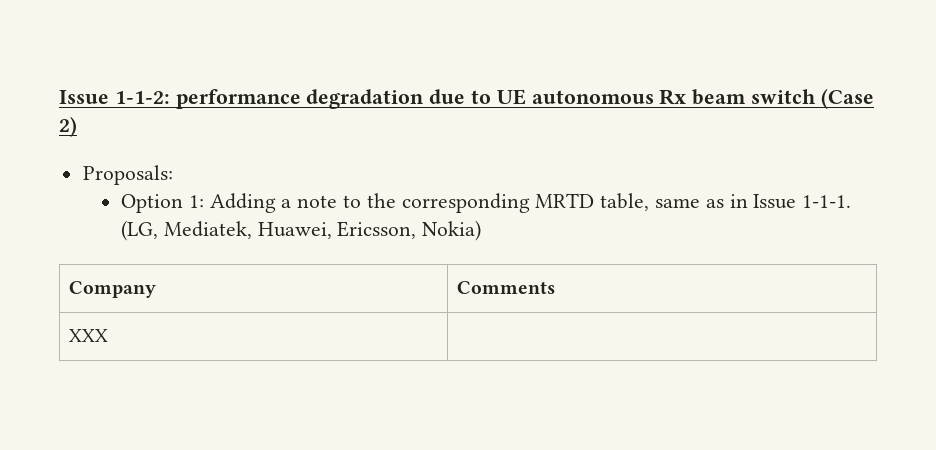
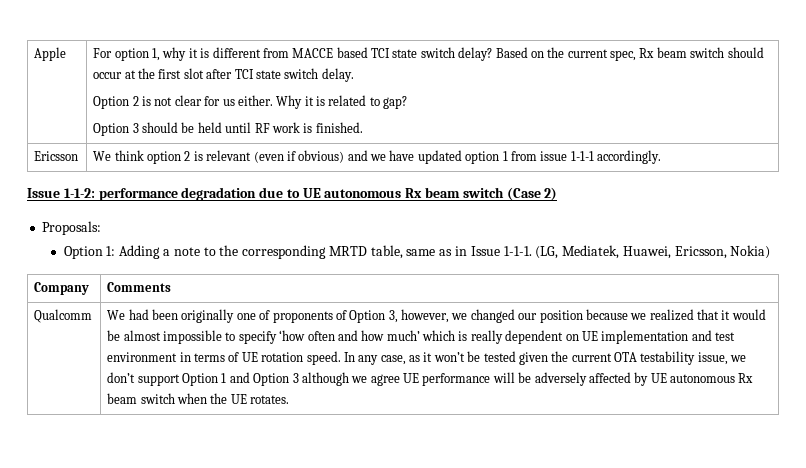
+ Apple | For option 1, why it is different from MACCE based TCI state switch delay? Based on the current spec, Rx beam switch should occur at the first slot after TCI state switch delay.
+ Option 2 is not clear for us either. Why it is related to gap?
+ Option 3 should be held until RF work is finished.
+ Ericsson | We think option 2 is relevant (even if obvious) and we have updated option 1 from issue 1-1-1 accordingly.
- XXX
+ Qualcomm | We had been originally one of proponents of Option 3, however, we changed our position because we realized that it would be almost impossible to specify ‘how often and how much’ which is really dependent on UE implementation and test environment in terms of UE rotation speed. In any case, as it won’t be tested given the current OTA testability issue, we don’t support Option 1 and Option 3 although we agree UE performance will be adversely affected by UE autonomous Rx beam switch when the UE rotates.

